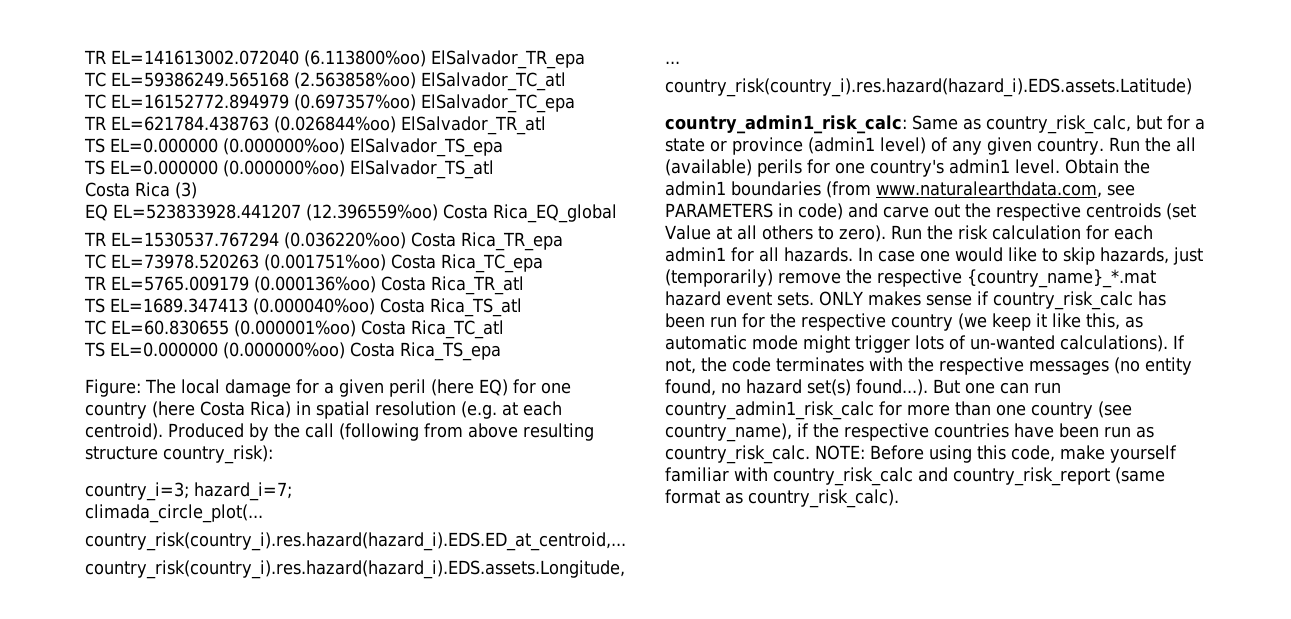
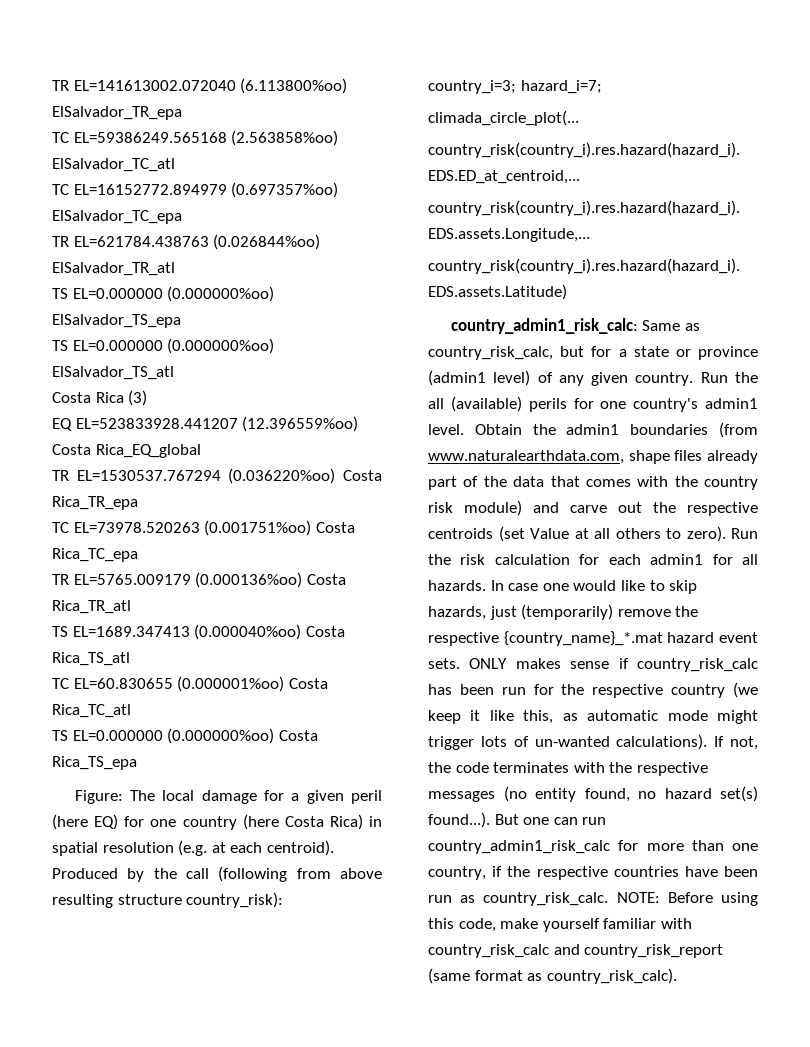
- Obtain the admin1 boundaries (from www.naturalearthdata.com, see PARAMETERS in code) and carve out the respective centroids (set Value at all others to zero).
+ Obtain the admin1 boundaries (from www.naturalearthdata.com, shape files already part of the data that comes with the country risk module) and carve out the respective centroids (set Value at all others to zero).
- If not, the code terminates with the respective messages (no entity found, no hazard set(s) found...). But one can run country_admin1_risk_calc for more than one country (see country_name), if the respective countries have been run as country_risk_calc.
+ If not, the code terminates with the respective messages (no entity found, no hazard set(s) found...). But one can run country_admin1_risk_calc for more than one country, if the respective countries have been run as country_risk_calc.

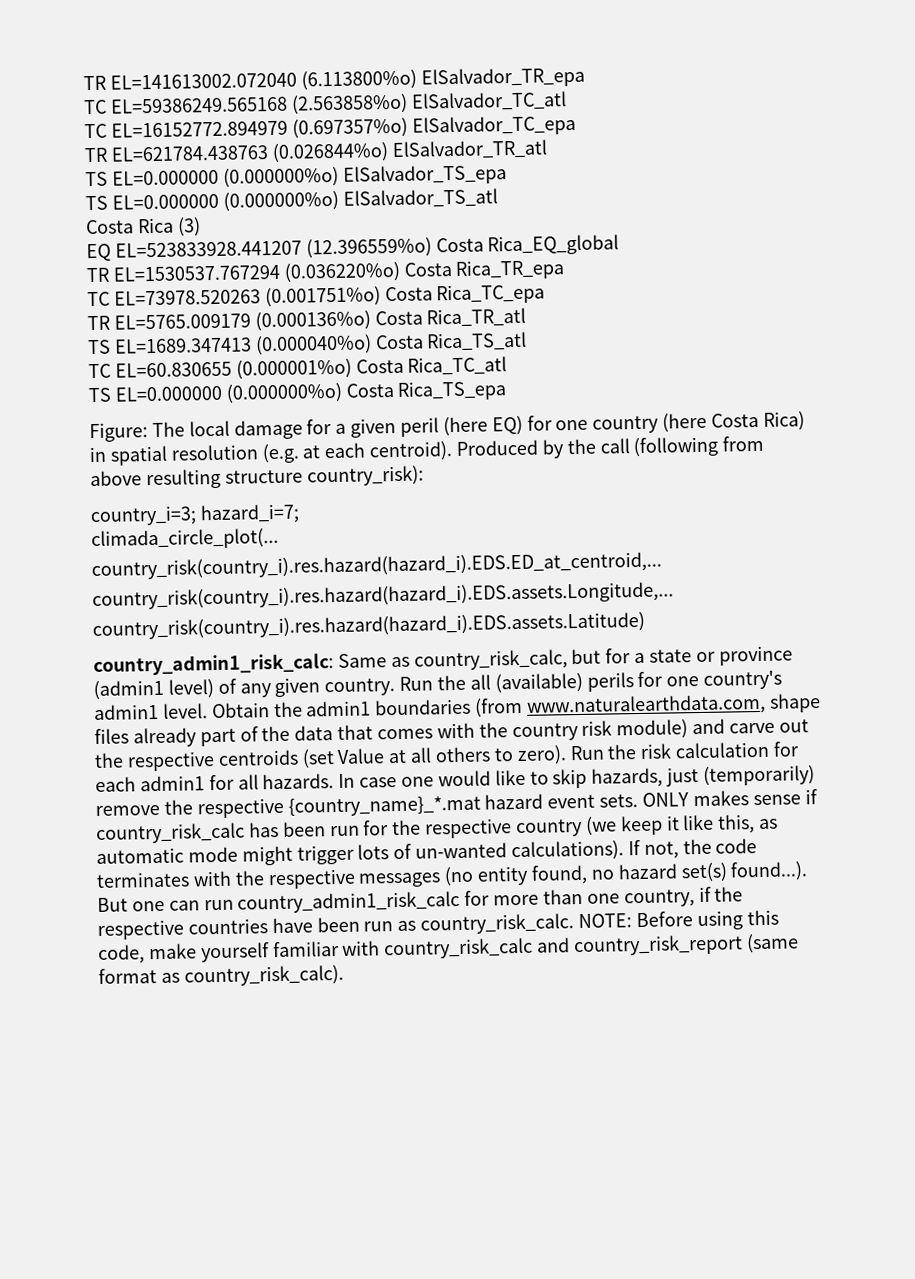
- TR EL=141613002.072040 (6.113800%oo) ElSalvador_TR_epa
+ TR EL=141613002.072040 (6.113800%o) ElSalvador_TR_epa
- TC EL=59386249.565168 (2.563858%oo) ElSalvador_TC_atl
+ TC EL=59386249.565168 (2.563858%o) ElSalvador_TC_atl
- TC EL=16152772.894979 (0.697357%oo) ElSalvador_TC_epa
+ TC EL=16152772.894979 (0.697357%o) ElSalvador_TC_epa
- TR EL=621784.438763 (0.026844%oo) ElSalvador_TR_atl
+ TR EL=621784.438763 (0.026844%o) ElSalvador_TR_atl
- TS EL=0.000000 (0.000000%oo) ElSalvador_TS_epa
+ TS EL=0.000000 (0.000000%o) ElSalvador_TS_epa
- TS EL=0.000000 (0.000000%oo) ElSalvador_TS_atl
+ TS EL=0.000000 (0.000000%o) ElSalvador_TS_atl
- EQ EL=523833928.441207 (12.396559%oo) Costa Rica_EQ_global
+ EQ EL=523833928.441207 (12.396559%o) Costa Rica_EQ_global
- TR EL=1530537.767294 (0.036220%oo) Costa Rica_TR_epa
+ TR EL=1530537.767294 (0.036220%o) Costa Rica_TR_epa
- TC EL=73978.520263 (0.001751%oo) Costa Rica_TC_epa
+ TC EL=73978.520263 (0.001751%o) Costa Rica_TC_epa
- TR EL=5765.009179 (0.000136%oo) Costa Rica_TR_atl
+ TR EL=5765.009179 (0.000136%o) Costa Rica_TR_atl
- TS EL=1689.347413 (0.000040%oo) Costa Rica_TS_atl
+ TS EL=1689.347413 (0.000040%o) Costa Rica_TS_atl
- TC EL=60.830655 (0.000001%oo) Costa Rica_TC_atl
+ TC EL=60.830655 (0.000001%o) Costa Rica_TC_atl
- TS EL=0.000000 (0.000000%oo) Costa Rica_TS_epa
+ TS EL=0.000000 (0.000000%o) Costa Rica_TS_epa

